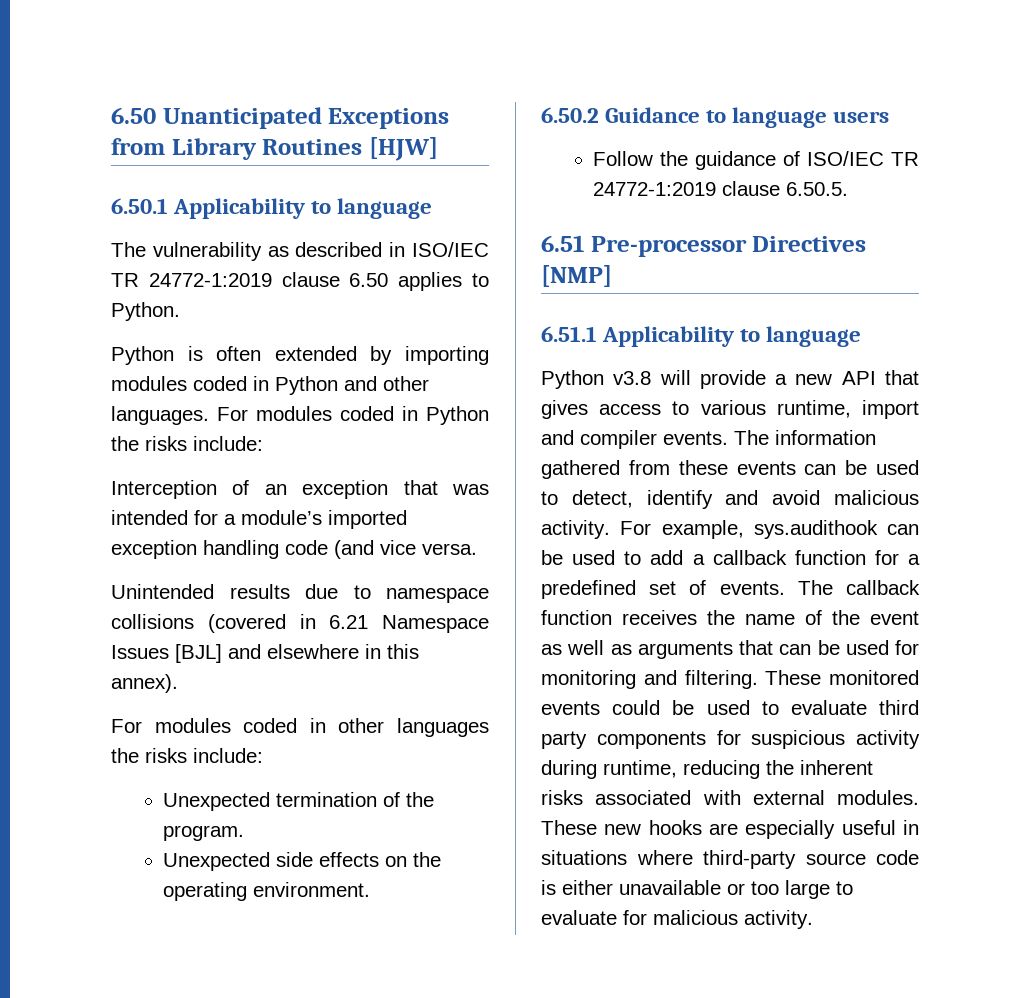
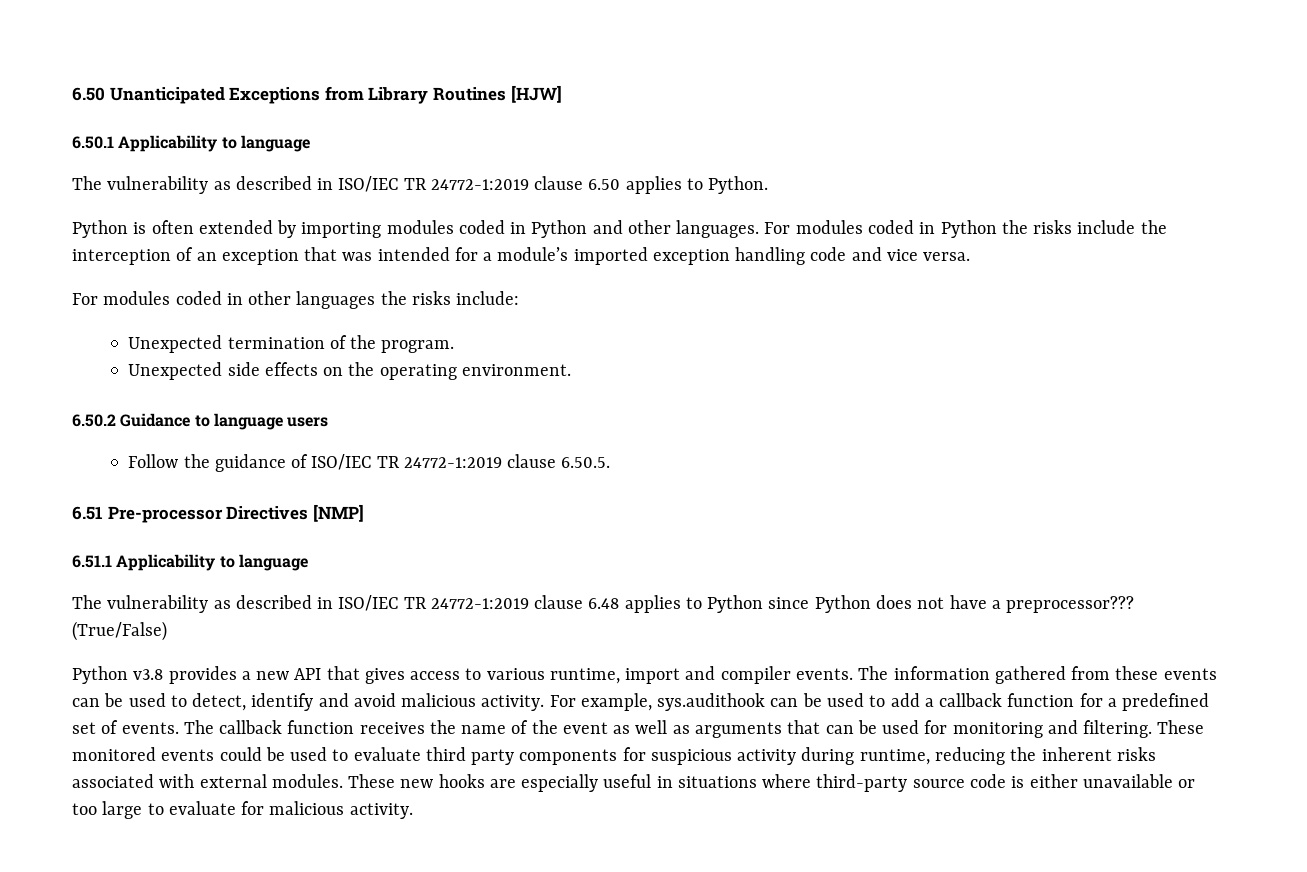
- For modules coded in Python the risks include:
- Interception of an exception that was intended for a module’s imported exception handling code (and vice versa.
+ For modules coded in Python the risks include the interception of an exception that was intended for a module’s imported exception handling code and vice versa.
- Unintended results due to namespace collisions (covered in 6.21 Namespace Issues [BJL] and elsewhere in this annex).
+ The vulnerability as described in ISO/IEC TR 24772-1:2019 clause 6.48 applies to Python since Python does not have a preprocessor??? (True/False)
- Python v3.8 will provide a new API that gives access to various runtime, import and compiler events.
+ Python v3.8 provides a new API that gives access to various runtime, import and compiler events.

